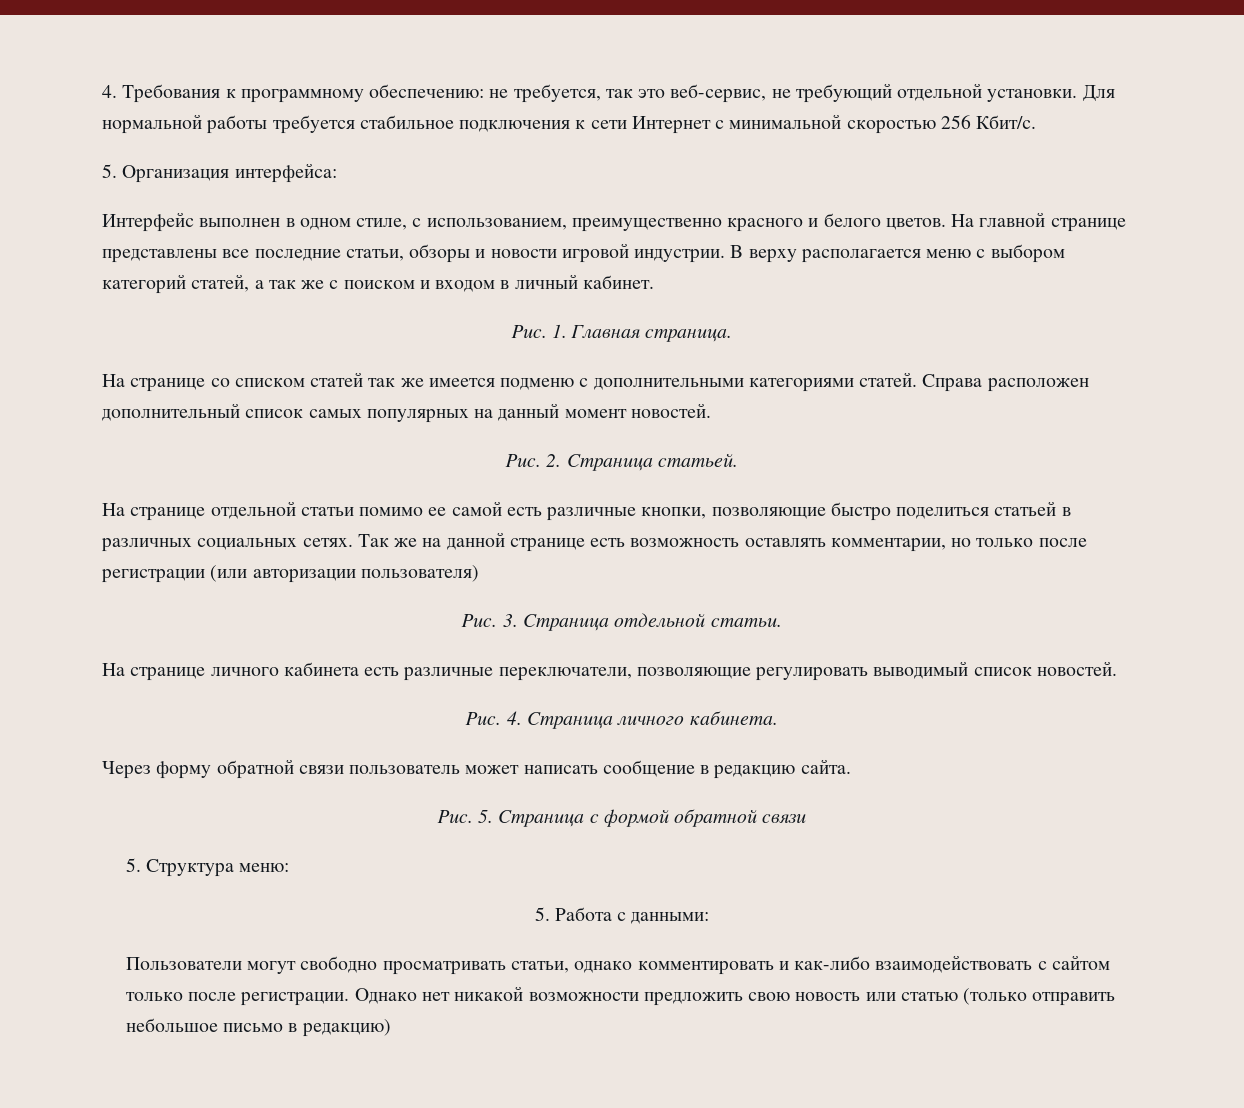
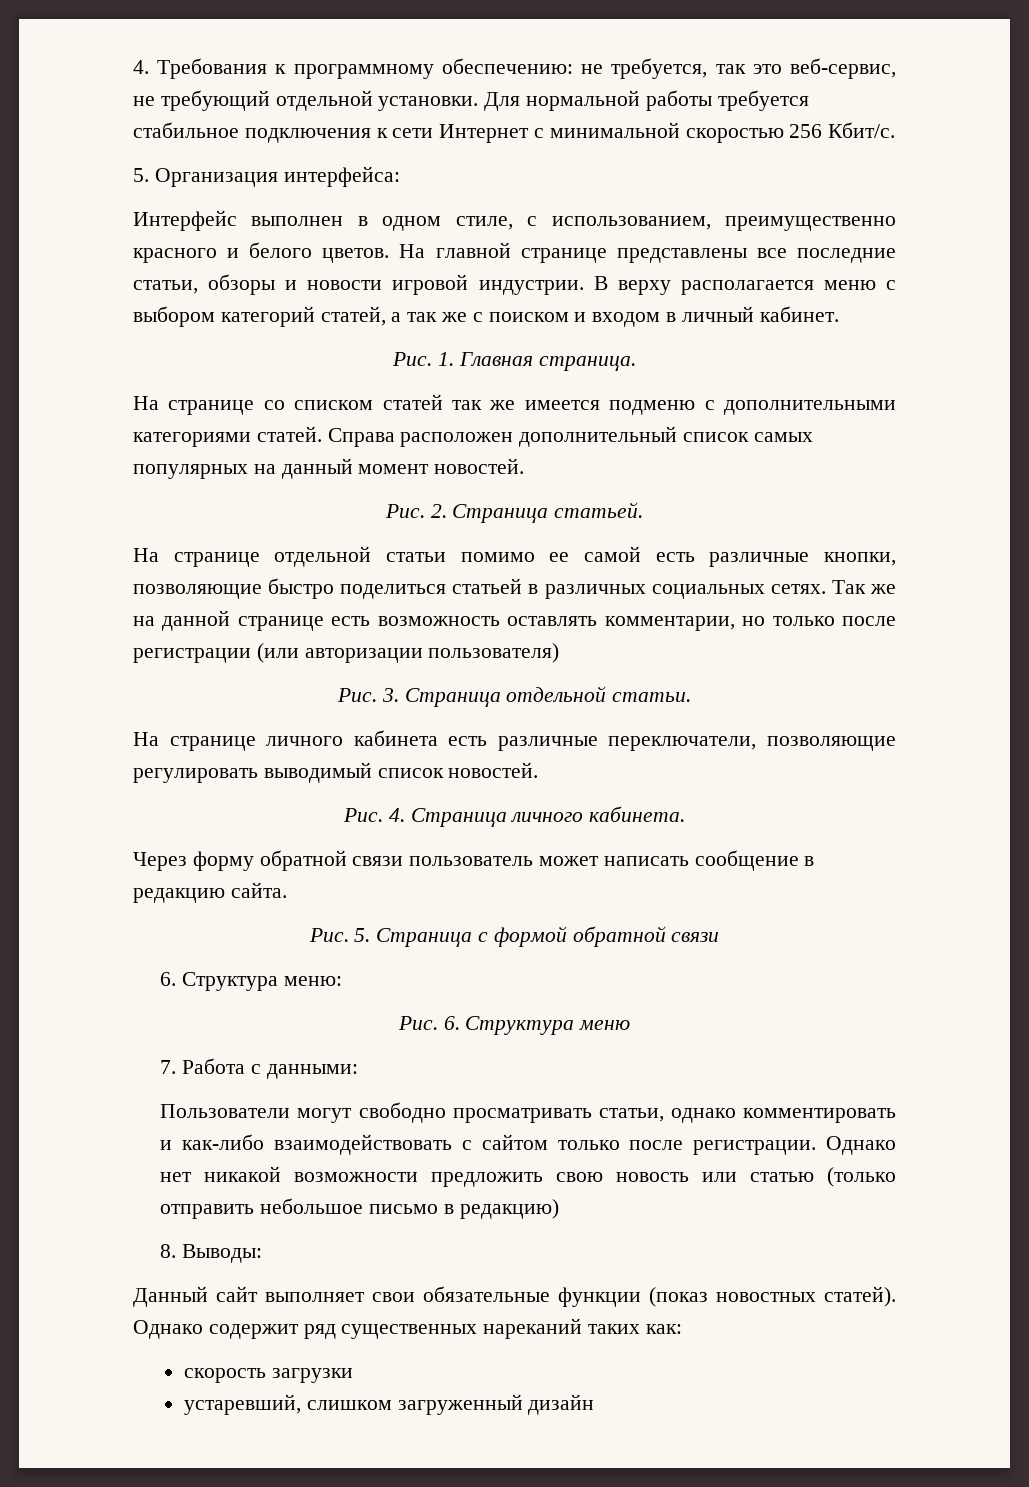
- 5. Структура меню:
+ 6. Структура меню:
- 5. Работа с данными:
+ Рис. 6. Структура меню
+ 7. Работа с данными:
+ 8. Выводы:
+ Данный сайт выполняет свои обязательные функции (показ новостных статей). Однако содержит ряд существенных нареканий таких как:
+ скорость загрузки
+ устаревший, слишком загруженный дизайн

